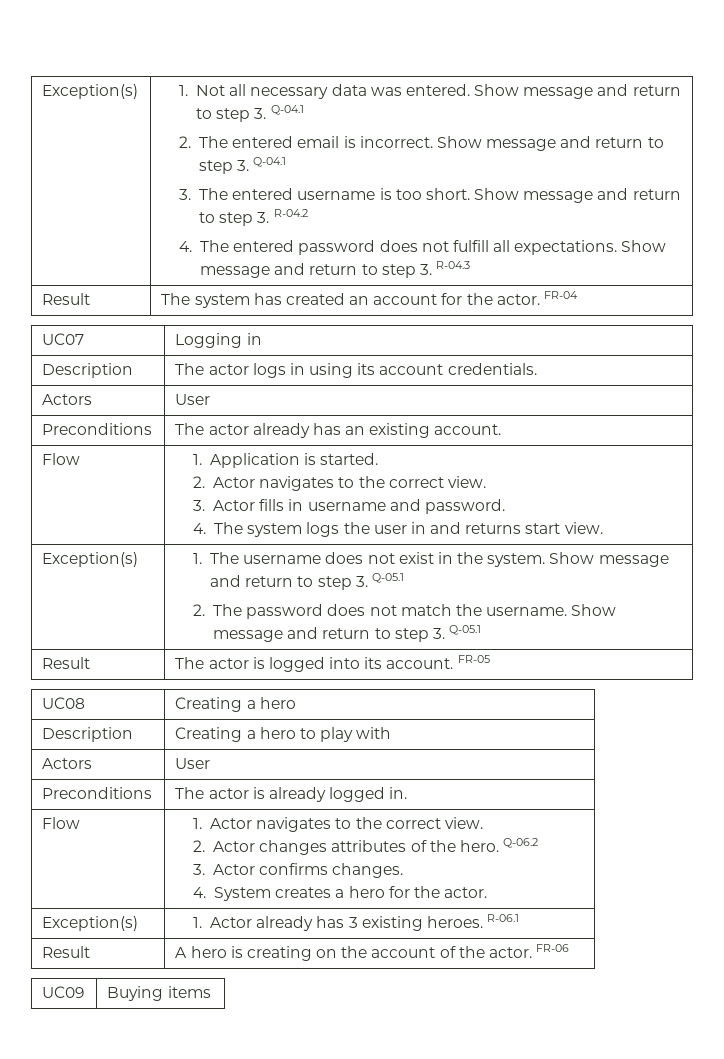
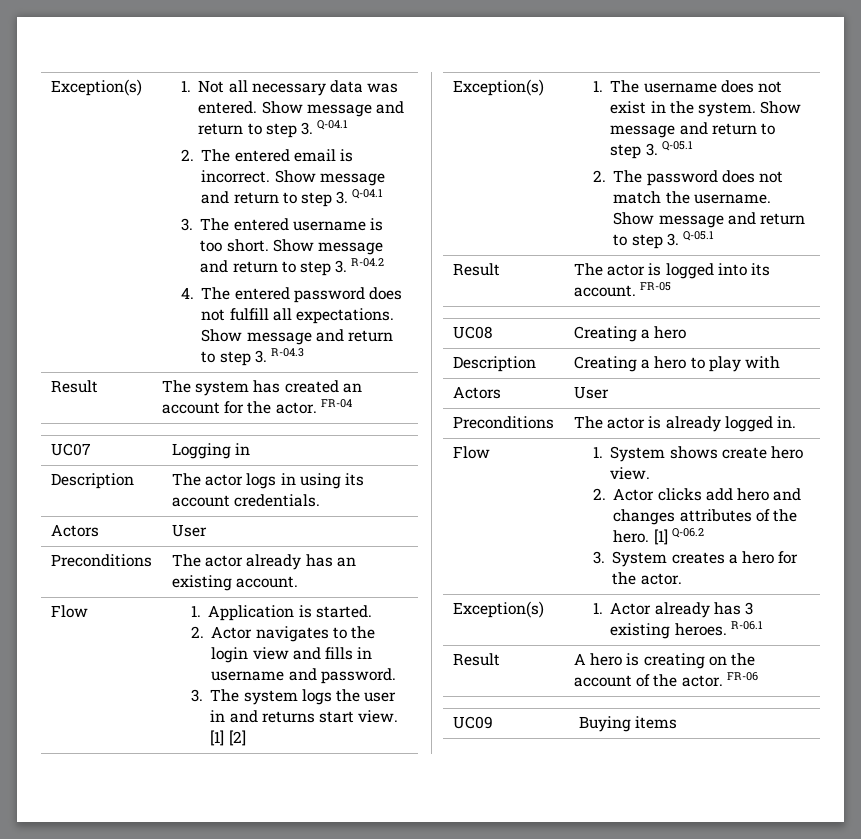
  Flow | 1. Application is started.
- 2. Actor navigates to the correct view.
- 3. Actor fills in username and password.
- 4. The system logs the user in and returns start view.
+ 2. Actor navigates to the login view and fills in username and password.
+ 3. The system logs the user in and returns start view. [1] [2]
- Flow | 1. Actor navigates to the correct view.
- 2. Actor changes attributes of the hero. Q-06.2
- 3. Actor confirms changes.
- 4. System creates a hero for the actor.
+ Flow | 1. System shows create hero view.
+ 2. Actor clicks add hero and changes attributes of the hero. [1] Q-06.2
+ 3. System creates a hero for the actor.

